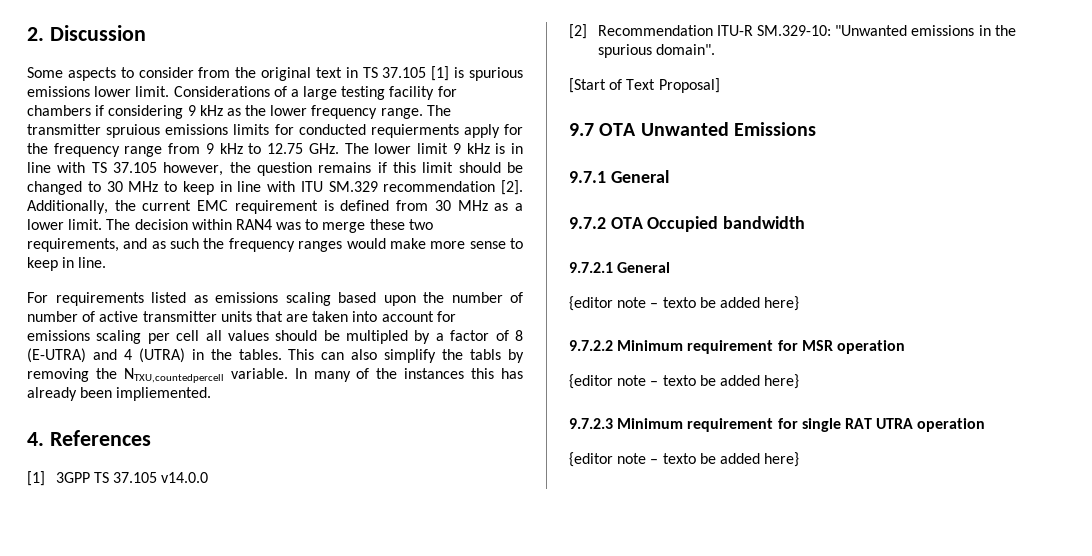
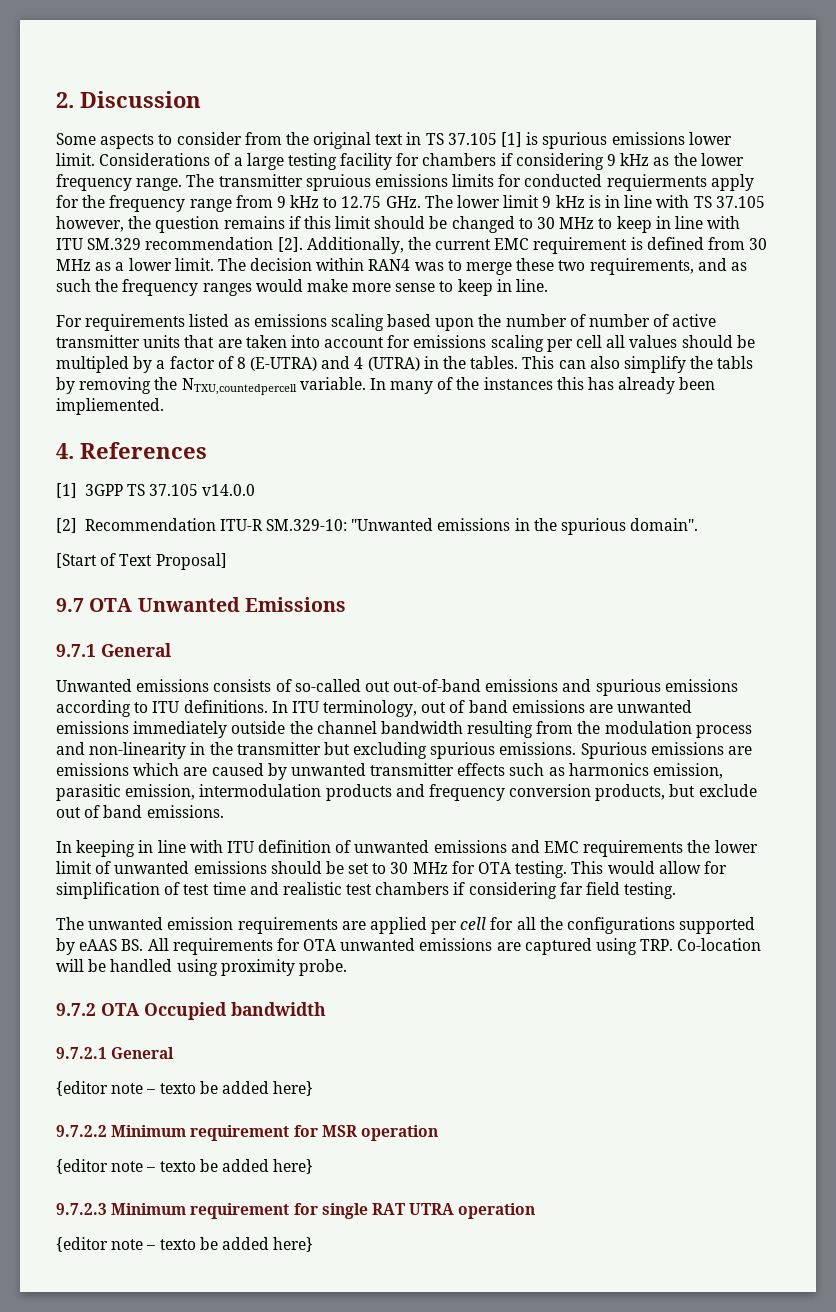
+ Unwanted emissions consists of so-called out out-of-band emissions and spurious emissions according to ITU definitions. In ITU terminology, out of band emissions are unwanted emissions immediately outside the channel bandwidth resulting from the modulation process and non-linearity in the transmitter but excluding spurious emissions. Spurious emissions are emissions which are caused by unwanted transmitter effects such as harmonics emission, parasitic emission, intermodulation products and frequency conversion products, but exclude out of band emissions.
+ In keeping in line with ITU definition of unwanted emissions and EMC requirements the lower limit of unwanted emissions should be set to 30 MHz for OTA testing. This would allow for simplification of test time and realistic test chambers if considering far field testing.
+ The unwanted emission requirements are applied per cell for all the configurations supported by eAAS BS. All requirements for OTA unwanted emissions are captured using TRP. Co-location will be handled using proximity probe.

